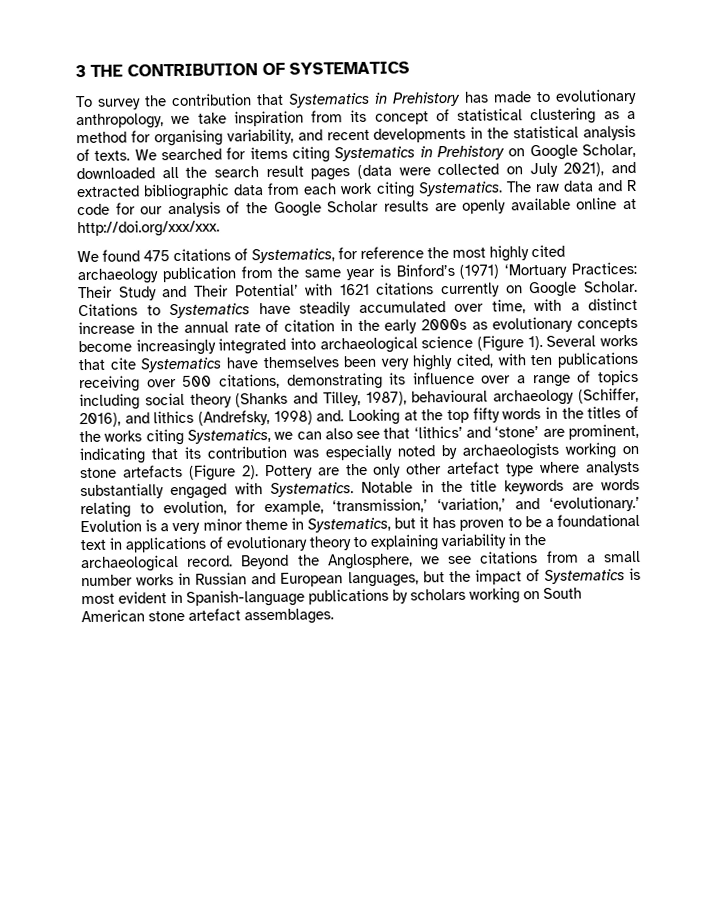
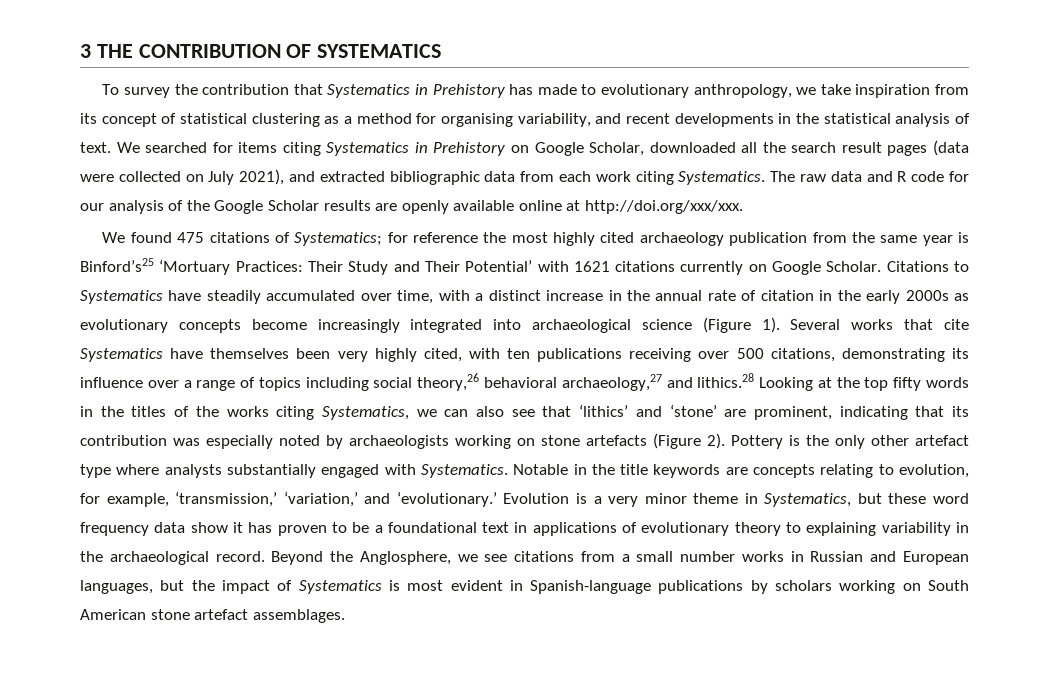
- To survey the contribution that Systematics in Prehistory has made to evolutionary anthropology, we take inspiration from its concept of statistical clustering as a method for organising variability, and recent developments in the statistical analysis of texts.
+ To survey the contribution that Systematics in Prehistory has made to evolutionary anthropology, we take inspiration from its concept of statistical clustering as a method for organising variability, and recent developments in the statistical analysis of text.
- We found 475 citations of Systematics, for reference the most highly cited archaeology publication from the same year is Binford’s (1971) ‘Mortuary Practices: Their Study and Their Potential’ with 1621 citations currently on Google Scholar.
+ We found 475 citations of Systematics; for reference the most highly cited archaeology publication from the same year is Binford’s25 ‘Mortuary Practices: Their Study and Their Potential’ with 1621 citations currently on Google Scholar.
- Several works that cite Systematics have themselves been very highly cited, with ten publications receiving over 500 citations, demonstrating its influence over a range of topics including social theory (Shanks and Tilley, 1987), behavioural archaeology (Schiffer, 2016), and lithics (Andrefsky, 1998) and. Looking at the top fifty words in the titles of the works citing Systematics, we can also see that ‘lithics’ and ‘stone’ are prominent, indicating that its contribution was especially noted by archaeologists working on stone artefacts (Figure 2).
+ Several works that cite Systematics have themselves been very highly cited, with ten publications receiving over 500 citations, demonstrating its influence over a range of topics including social theory,26 behavioral archaeology,27 and lithics.28 Looking at the top fifty words in the titles of the works citing Systematics, we can also see that ‘lithics’ and ‘stone’ are prominent, indicating that its contribution was especially noted by archaeologists working on stone artefacts (Figure 2).
- Pottery are the only other artefact type where analysts substantially engaged with Systematics.
+ Pottery is the only other artefact type where analysts substantially engaged with Systematics.
- Notable in the title keywords are words relating to evolution, for example, ‘transmission,’ ‘variation,’ and ‘evolutionary.’
+ Notable in the title keywords are concepts relating to evolution, for example, ‘transmission,’ ‘variation,’ and ‘evolutionary.’
- Evolution is a very minor theme in Systematics, but it has proven to be a foundational text in applications of evolutionary theory to explaining variability in the archaeological record.
+ Evolution is a very minor theme in Systematics, but these word frequency data show it has proven to be a foundational text in applications of evolutionary theory to explaining variability in the archaeological record.

